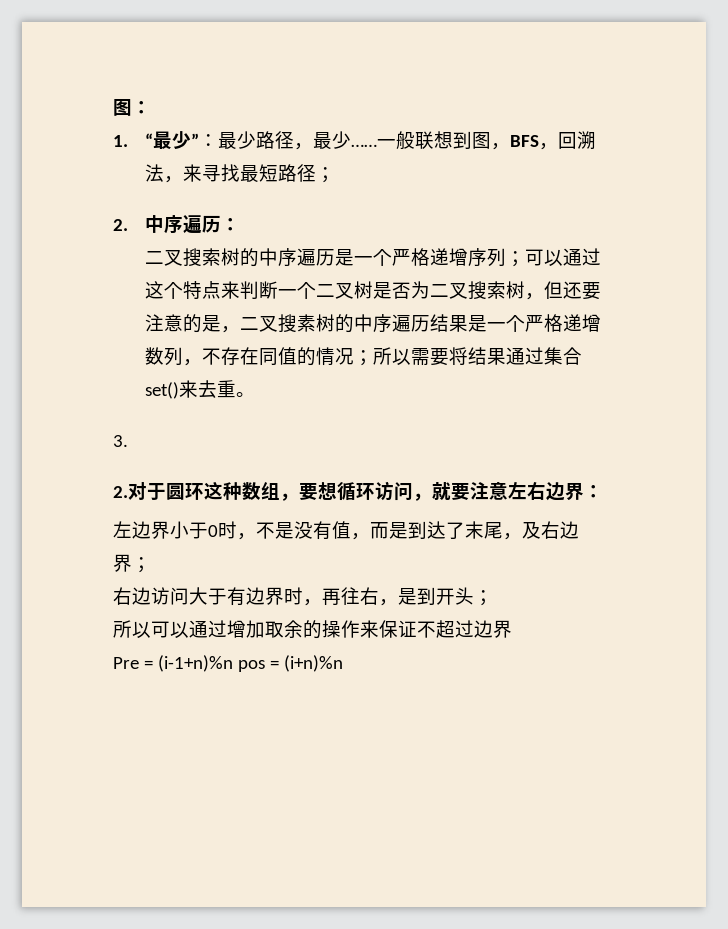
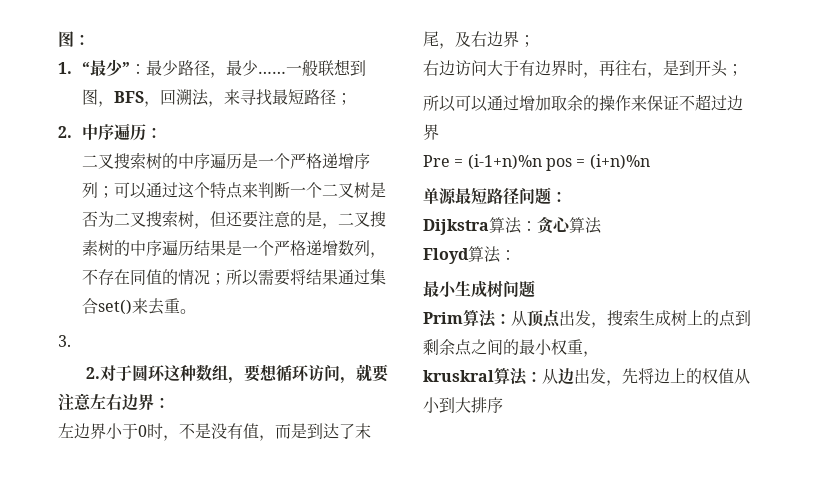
+ 单源最短路径问题：
+ Dijkstra算法：贪心算法
+ Floyd算法：
+ 最小生成树问题
+ Prim算法：从顶点出发，搜索生成树上的点到剩余点之间的最小权重，
+ kruskral算法：从边出发，先将边上的权值从小到大排序

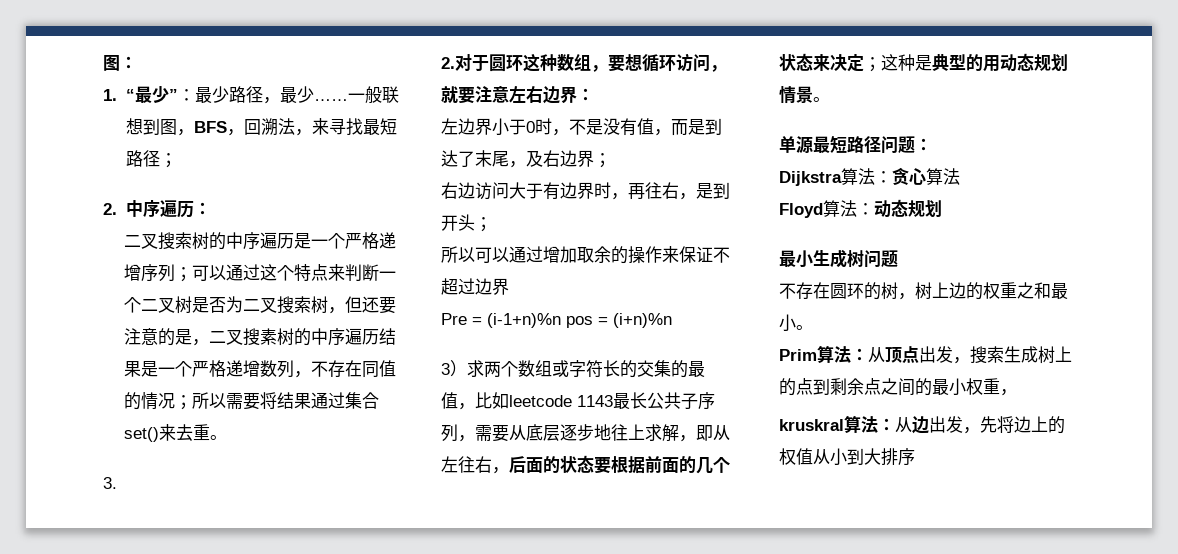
+ 3）求两个数组或字符长的交集的最值，比如leetcode 1143最长公共子序列，需要从底层逐步地往上求解，即从左往右，后面的状态要根据前面的几个状态来决定；这种是典型的用动态规划情景。
- Floyd算法：
+ Floyd算法：动态规划
+ 不存在圆环的树，树上边的权重之和最小。

